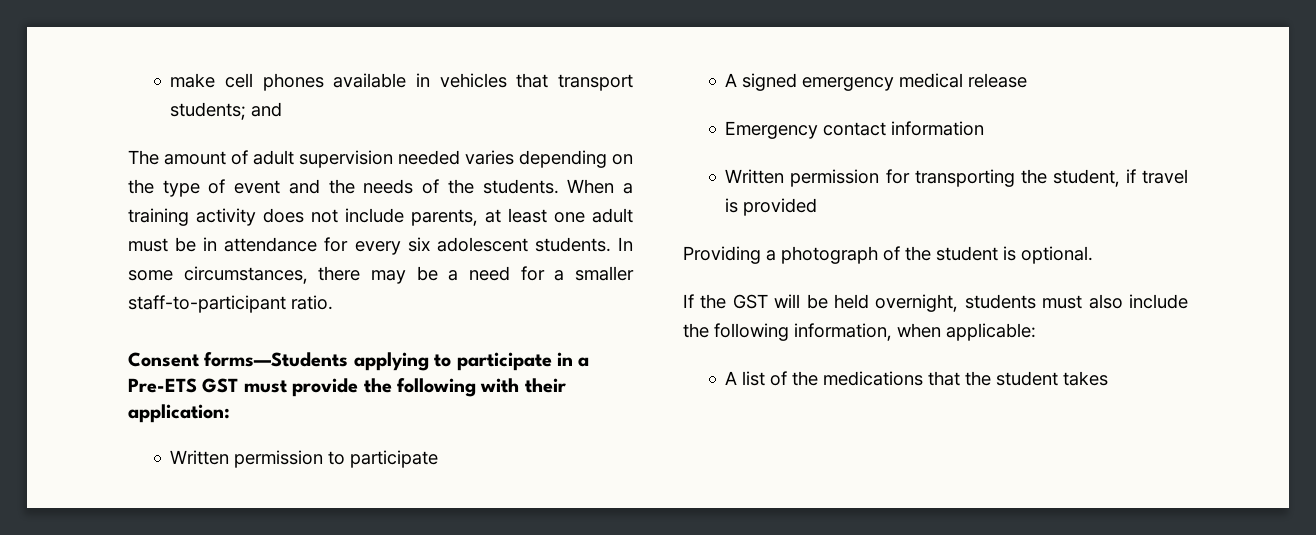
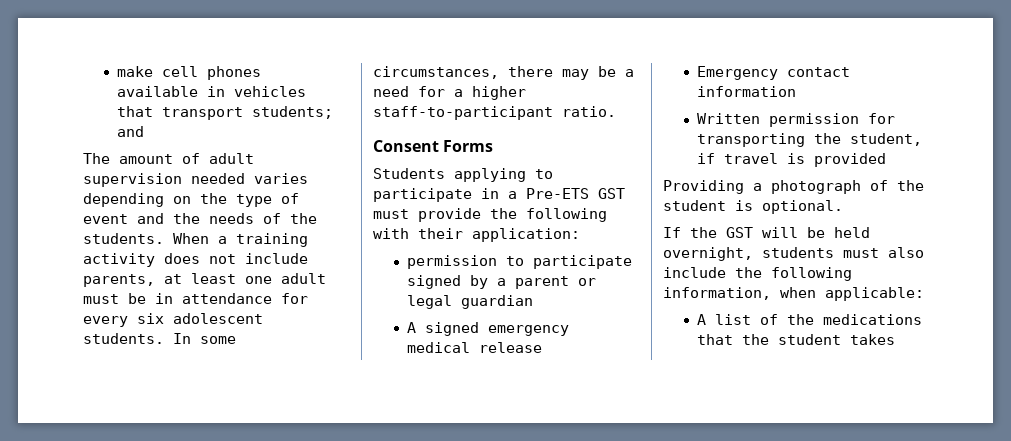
- In some circumstances, there may be a need for a smaller staff-to-participant ratio.
+ In some circumstances, there may be a need for a higher staff-to-participant ratio.
- Consent forms—Students applying to participate in a Pre-ETS GST must provide the following with their application:
+ Consent Forms
+ Students applying to participate in a Pre-ETS GST must provide the following with their application:
- Written permission to participate
+ permission to participate signed by a parent or legal guardian

